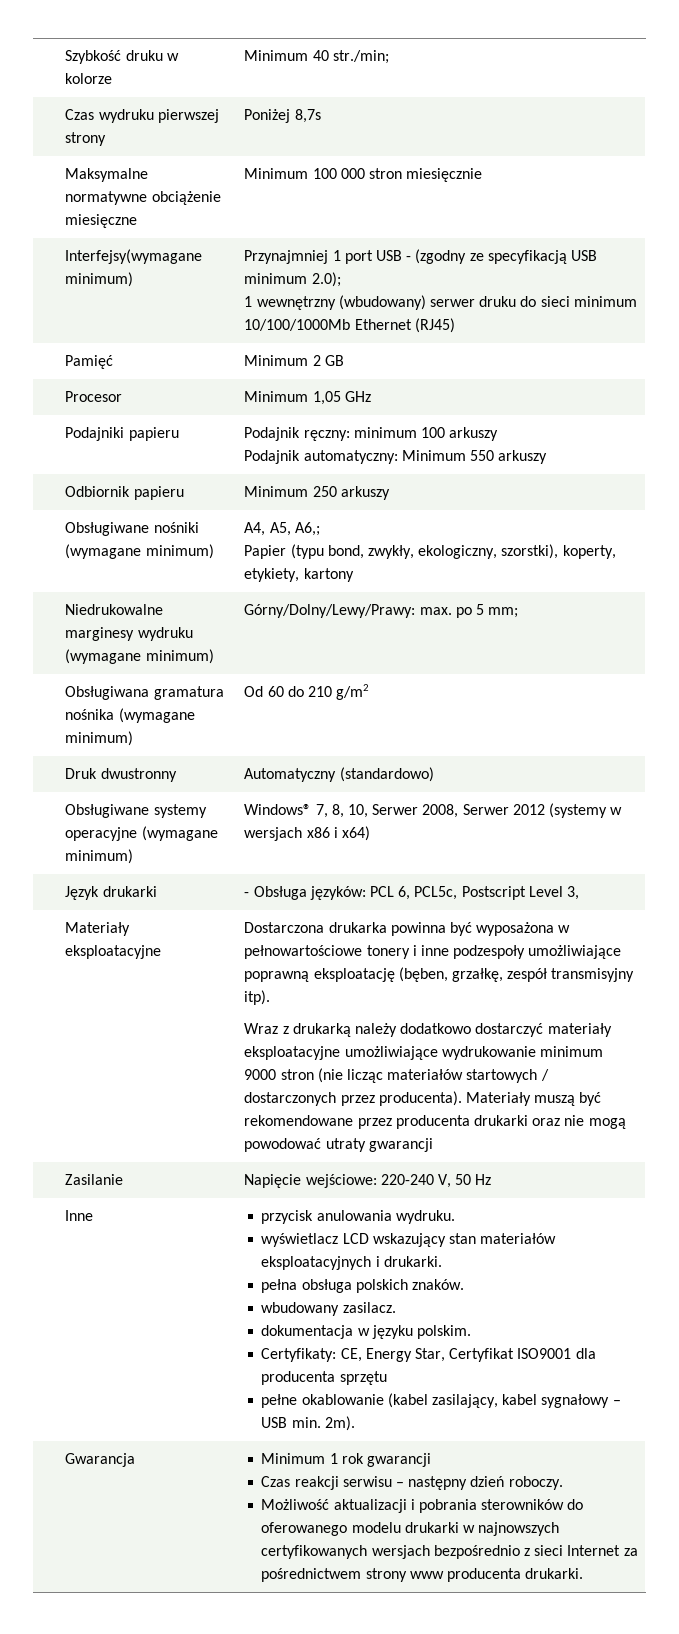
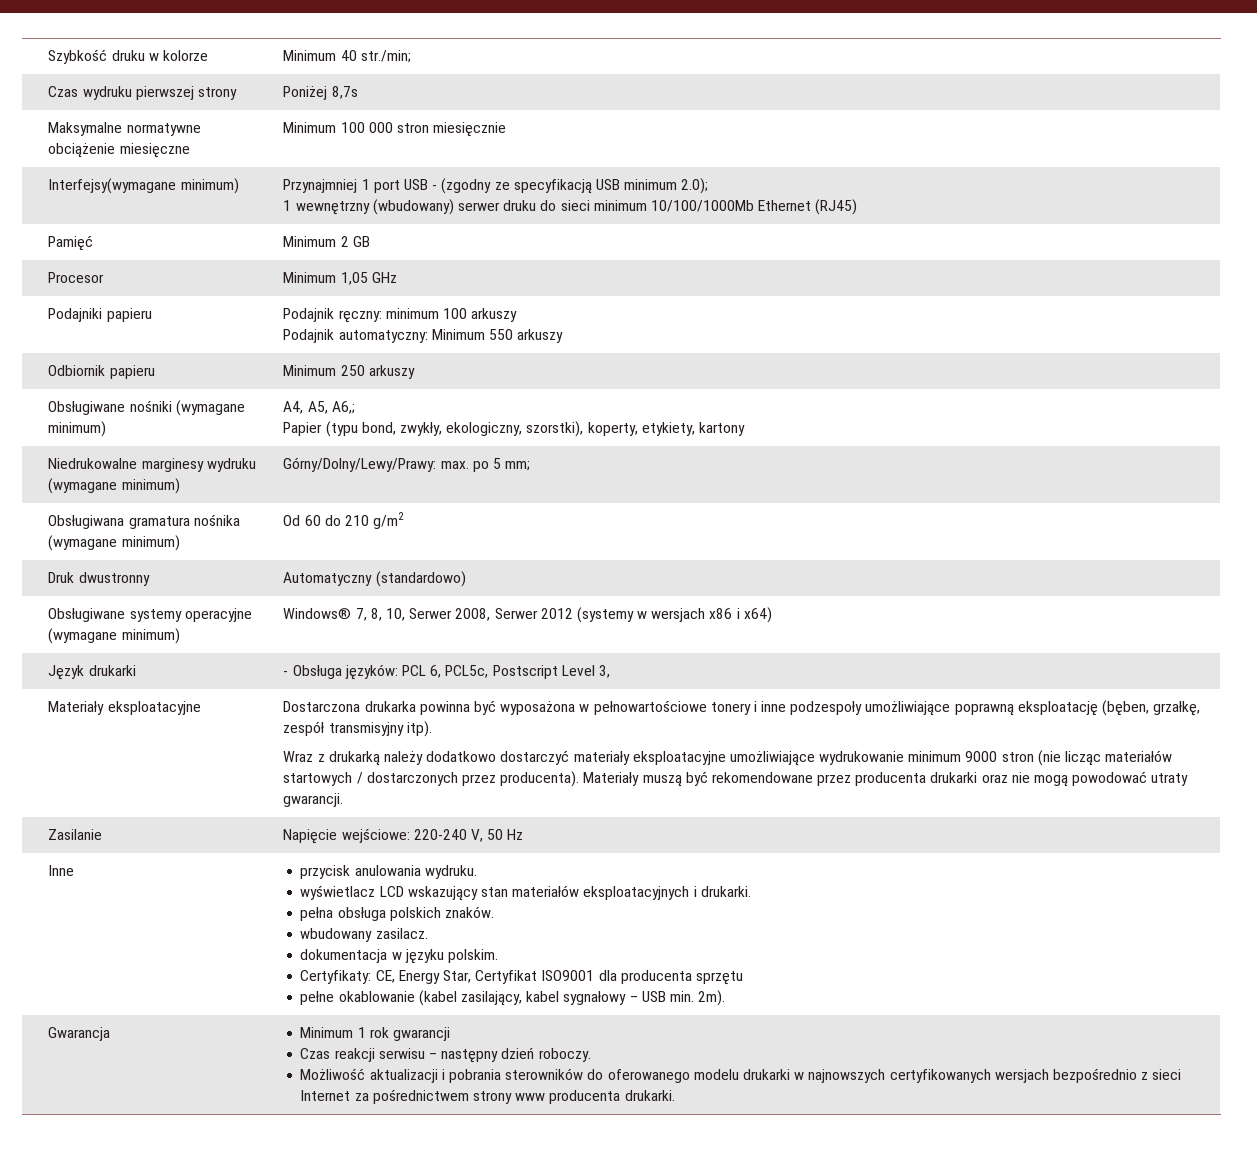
- Materiały muszą być rekomendowane przez producenta drukarki oraz nie mogą powodować utraty gwarancji
+ Materiały muszą być rekomendowane przez producenta drukarki oraz nie mogą powodować utraty gwarancji.

